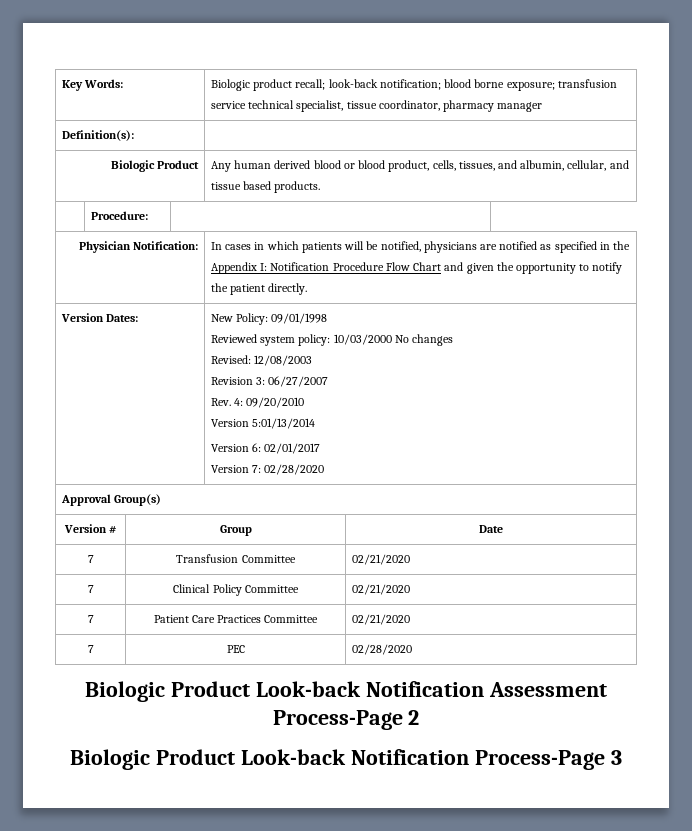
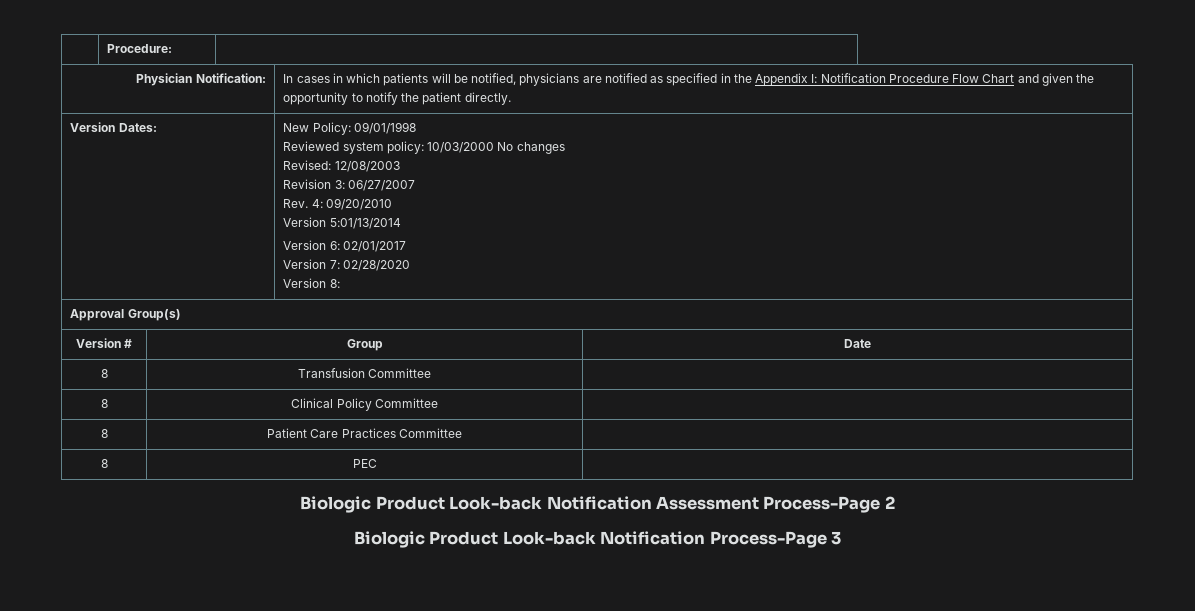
- Key Words: | Biologic product recall; look-back notification; blood borne exposure; transfusion service technical specialist, tissue coordinator, pharmacy manager
- Definition(s): |
- Biologic Product | Any human derived blood or blood product, cells, tissues, and albumin, cellular, and tissue based products.
  Version Dates: | New Policy: 09/01/1998
  Reviewed system policy: 10/03/2000 No changes
  Revised: 12/08/2003
  Revision 3: 06/27/2007
  Rev. 4: 09/20/2010
  Version 5:01/13/2014
  Version 6: 02/01/2017
  Version 7: 02/28/2020
+ Version 8:
- 7 | Transfusion Committee | 02/21/2020
- 7 | Clinical Policy Committee | 02/21/2020
- 7 | Patient Care Practices Committee | 02/21/2020
- 7 | PEC | 02/28/2020
+ 8 | Transfusion Committee |
+ 8 | Clinical Policy Committee |
+ 8 | Patient Care Practices Committee |
+ 8 | PEC |

